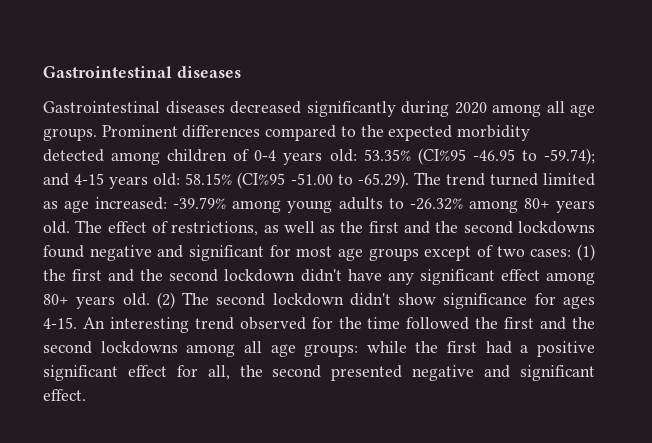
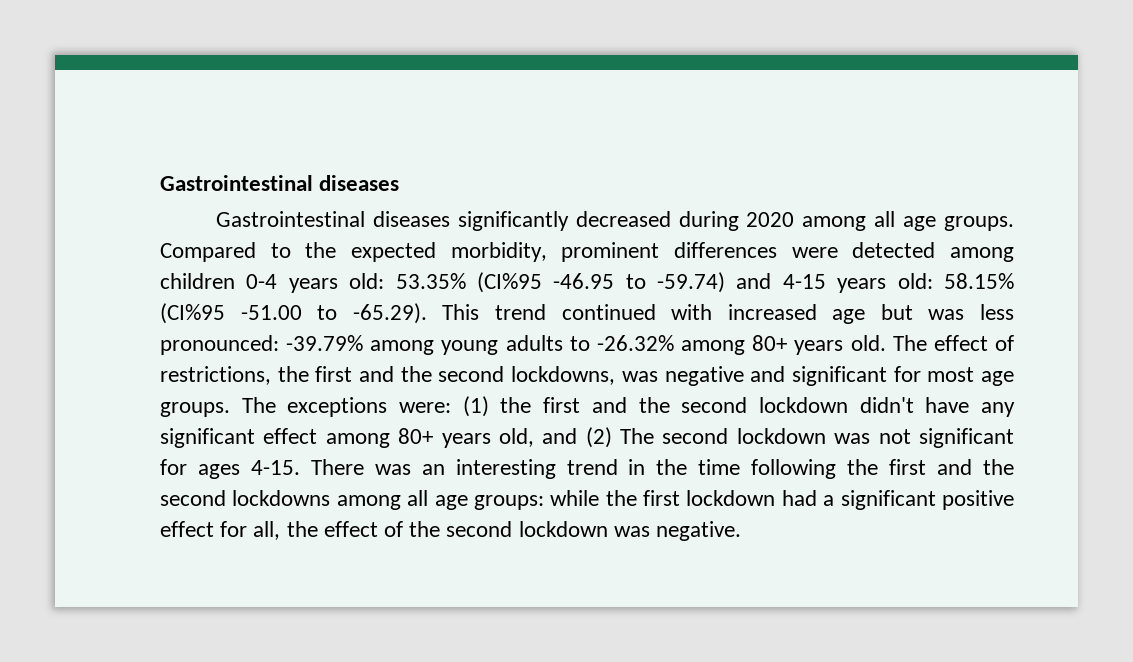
- Gastrointestinal diseases decreased significantly during 2020 among all age groups.
+ Gastrointestinal diseases significantly decreased during 2020 among all age groups.
- Prominent differences compared to the expected morbidity detected among children of 0-4 years old: 53.35% (CI%95 -46.95 to -59.74); and 4-15 years old: 58.15% (CI%95 -51.00 to -65.29). The trend turned limited as age increased: -39.79% among young adults to -26.32% among 80+ years old.
+ Compared to the expected morbidity, prominent differences were detected among children 0-4 years old: 53.35% (CI%95 -46.95 to -59.74) and 4-15 years old: 58.15% (CI%95 -51.00 to -65.29). This trend continued with increased age but was less pronounced: -39.79% among young adults to -26.32% among 80+ years old.
- The effect of restrictions, as well as the first and the second lockdowns found negative and significant for most age groups except of two cases: (1) the first and the second lockdown didn't have any significant effect among 80+ years old. (2) The second lockdown didn't show significance for ages 4-15. An interesting trend observed for the time followed the first and the second lockdowns among all age groups: while the first had a positive significant effect for all, the second presented negative and significant effect.
+ The effect of restrictions, the first and the second lockdowns, was negative and significant for most age groups. The exceptions were: (1) the first and the second lockdown didn't have any significant effect among 80+ years old, and (2) The second lockdown was not significant for ages 4-15. There was an interesting trend in the time following the first and the second lockdowns among all age groups: while the first lockdown had a significant positive effect for all, the effect of the second lockdown was negative.

